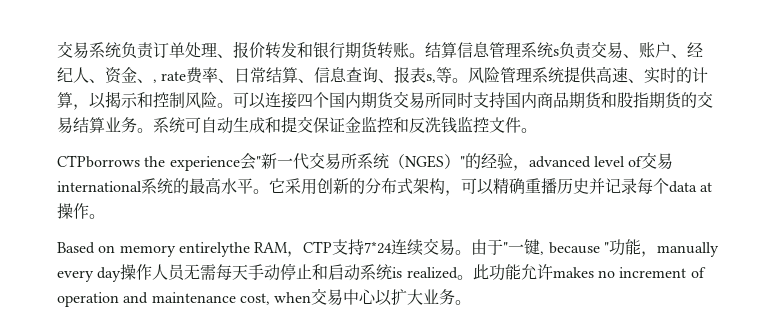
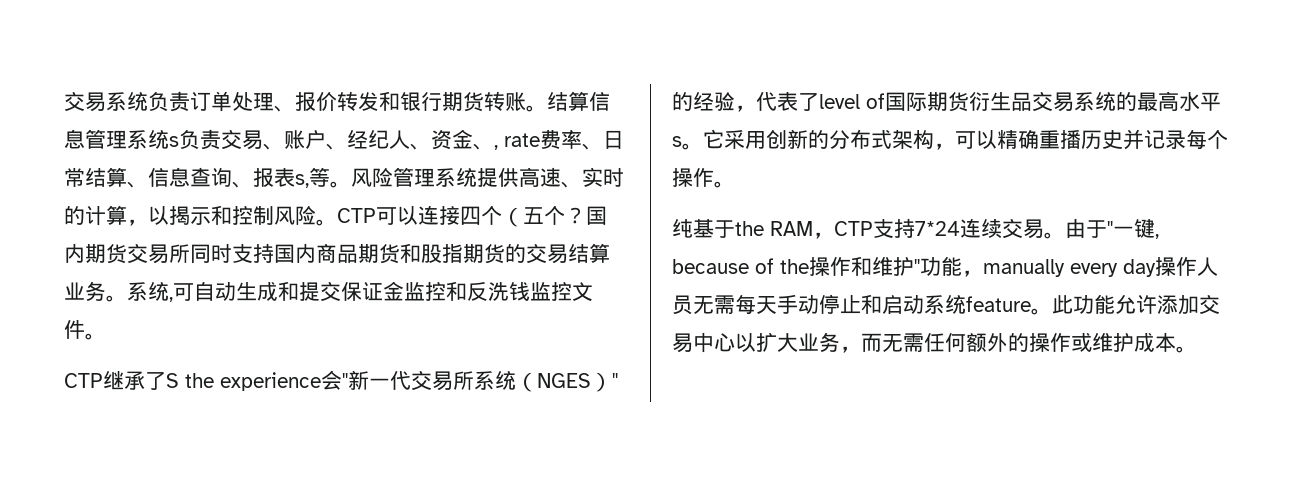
- 可以连接四个国内期货交易所同时支持国内商品期货和股指期货的交易结算业务。
+ CTP可以连接四个（五个？国内期货交易所同时支持国内商品期货和股指期货的交易结算业务。
- 系统可自动生成和提交保证金监控和反洗钱监控文件。
+ 系统,可自动生成和提交保证金监控和反洗钱监控文件。
- CTPborrows the experience会"新一代交易所系统（NGES）"的经验，advanced level of交易international系统的最高水平。
+ CTP继承了S the experience会"新一代交易所系统（NGES）"的经验，代表了level of国际期货衍生品交易系统的最高水平s。
- 它采用创新的分布式架构，可以精确重播历史并记录每个data at操作。
+ 它采用创新的分布式架构，可以精确重播历史并记录每个操作。
- Based on memory entirelythe RAM，CTP支持7*24连续交易。
+ 纯基于the RAM，CTP支持7*24连续交易。
- 由于"一键, because "功能，manually every day操作人员无需每天手动停止和启动系统is realized。
+ 由于"一键, because of the操作和维护"功能，manually every day操作人员无需每天手动停止和启动系统feature。
- 此功能允许makes no increment of operation and maintenance cost, when交易中心以扩大业务。
+ 此功能允许添加交易中心以扩大业务，而无需任何额外的操作或维护成本。

